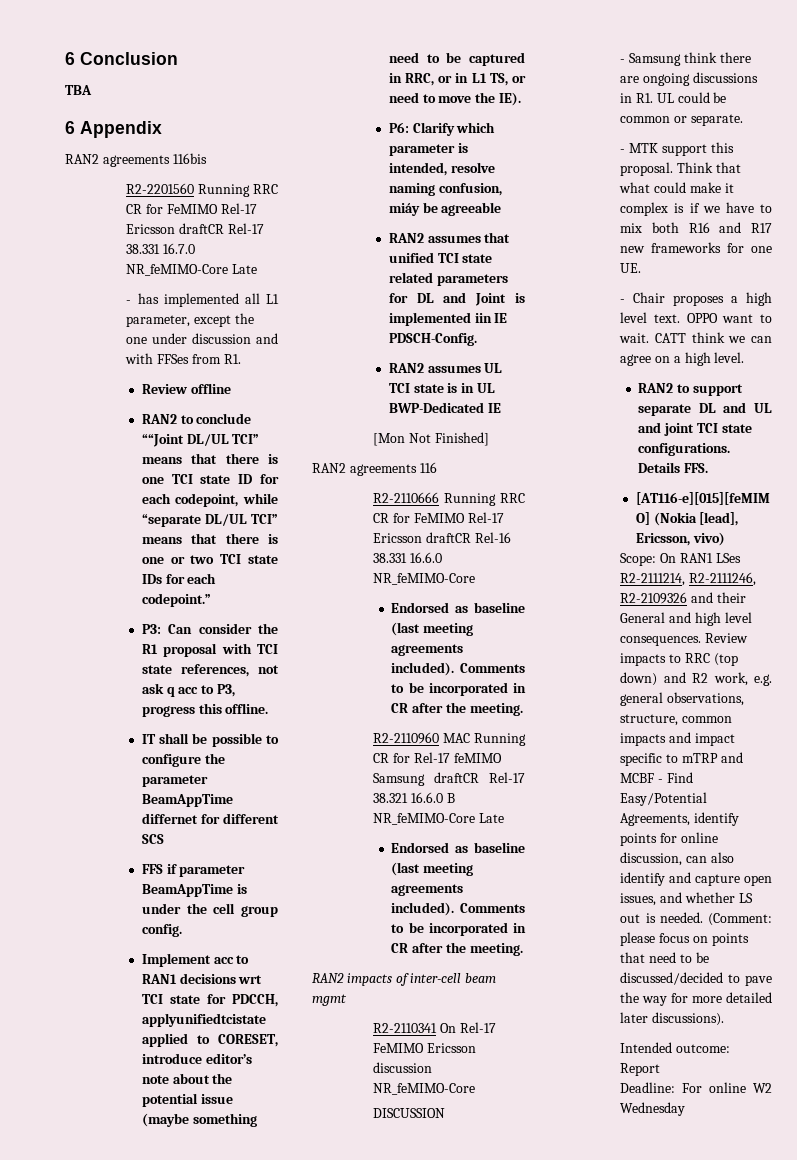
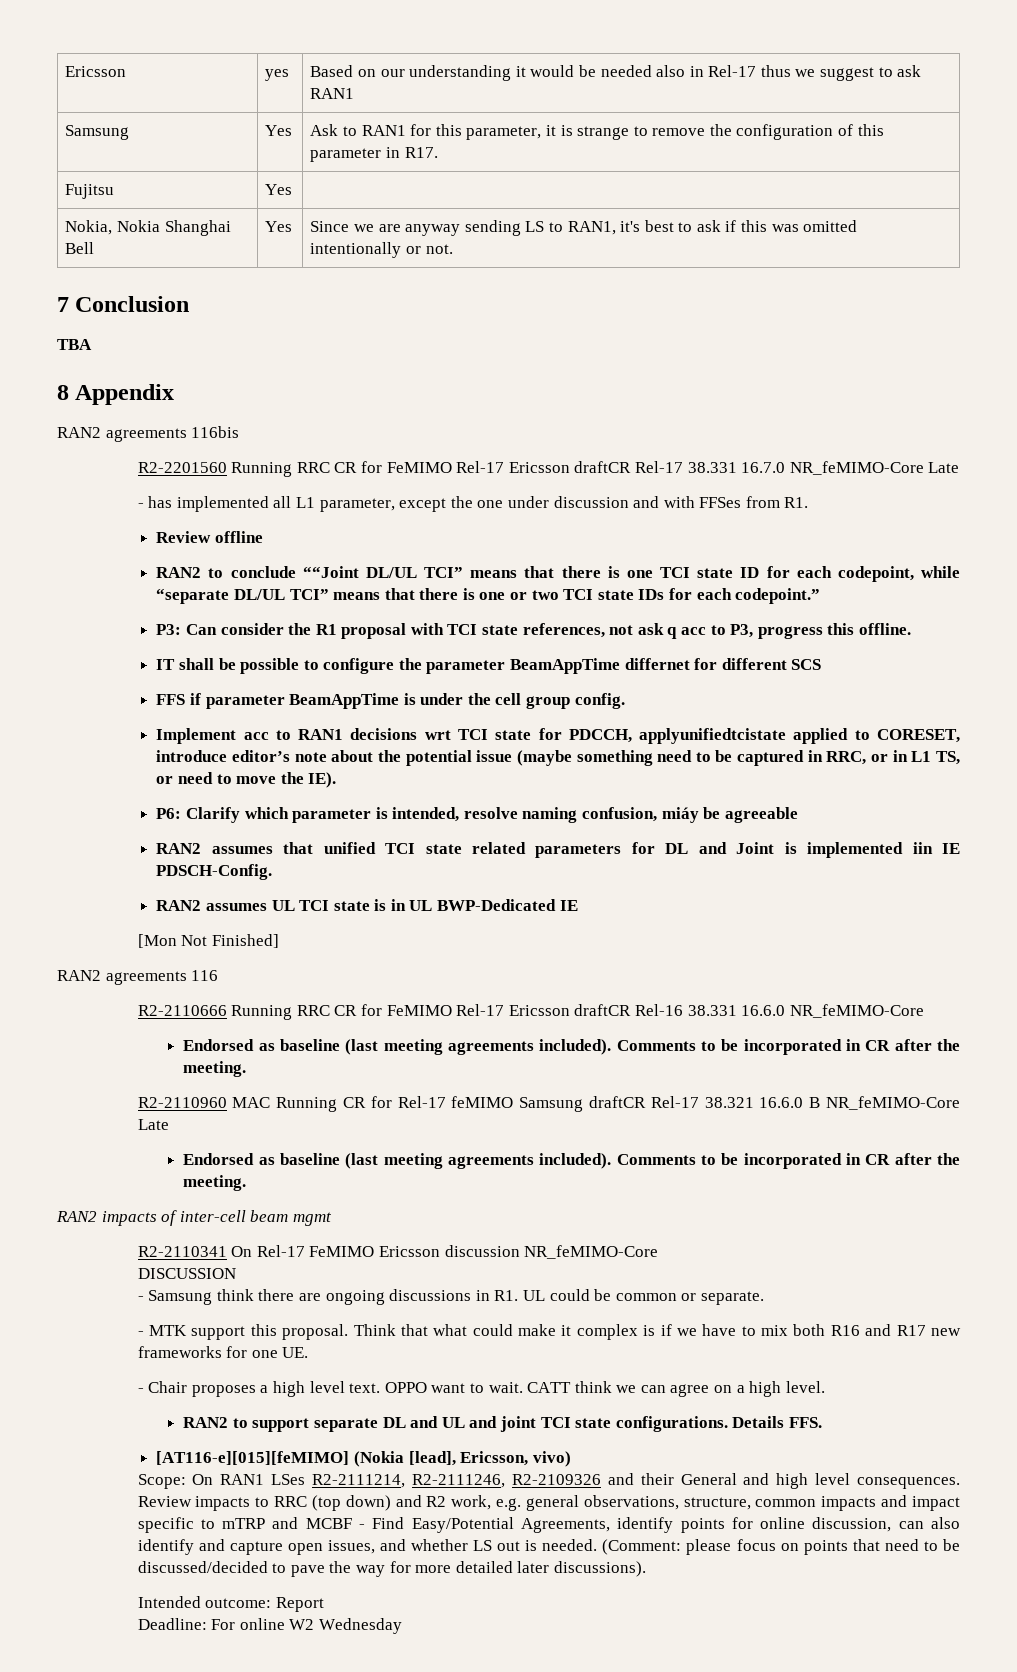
- 6 Conclusion
+ Ericsson | yes | Based on our understanding it would be needed also in Rel-17 thus we suggest to ask RAN1
+ Samsung | Yes | Ask to RAN1 for this parameter, it is strange to remove the configuration of this parameter in R17.
+ Fujitsu | Yes |
+ Nokia, Nokia Shanghai Bell | Yes | Since we are anyway sending LS to RAN1, it's best to ask if this was omitted intentionally or not.
+ 7 Conclusion
- 6 Appendix
+ 8 Appendix

